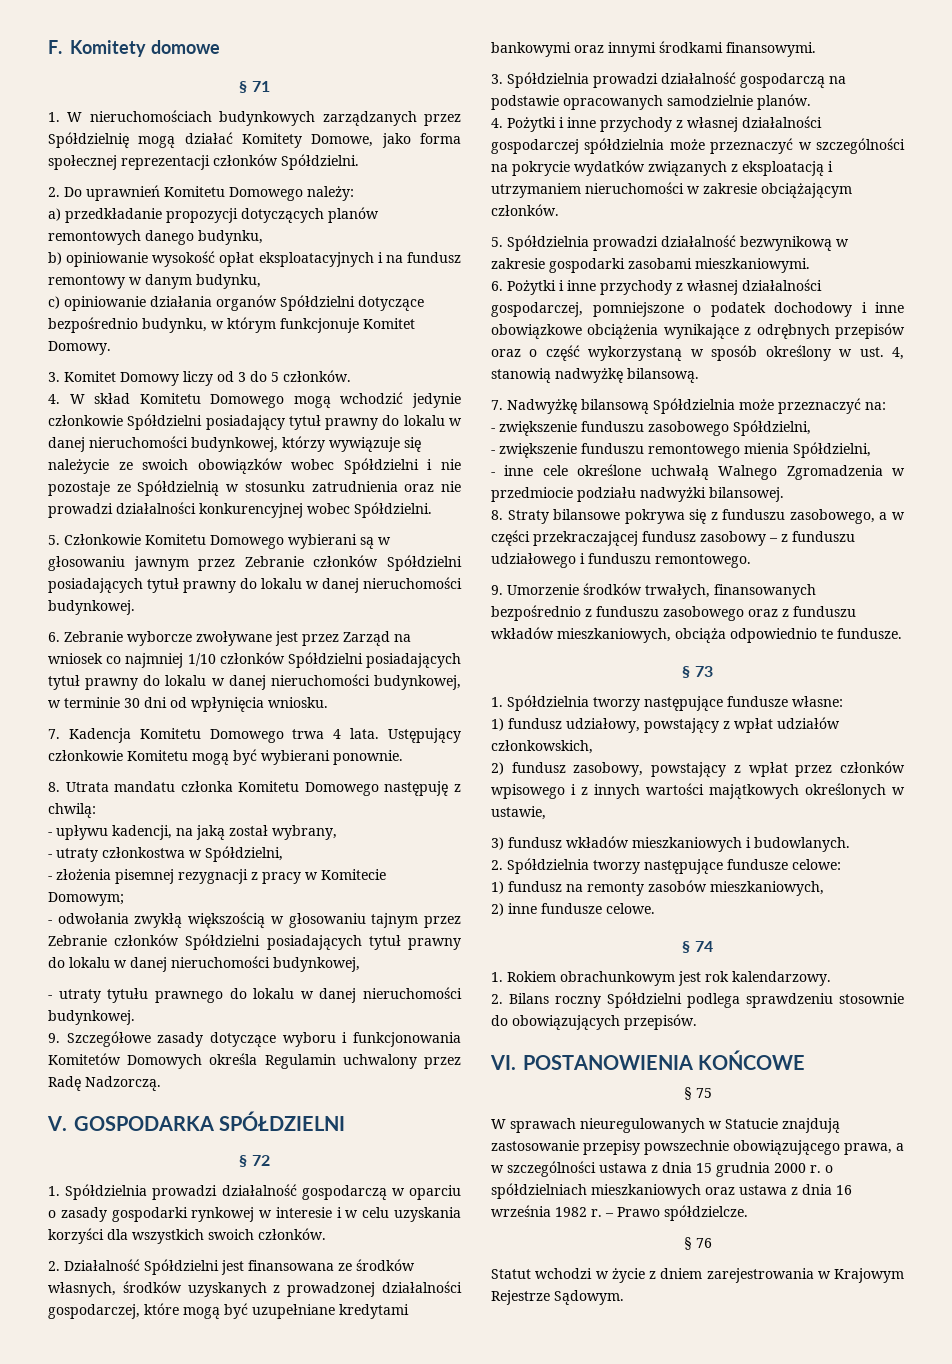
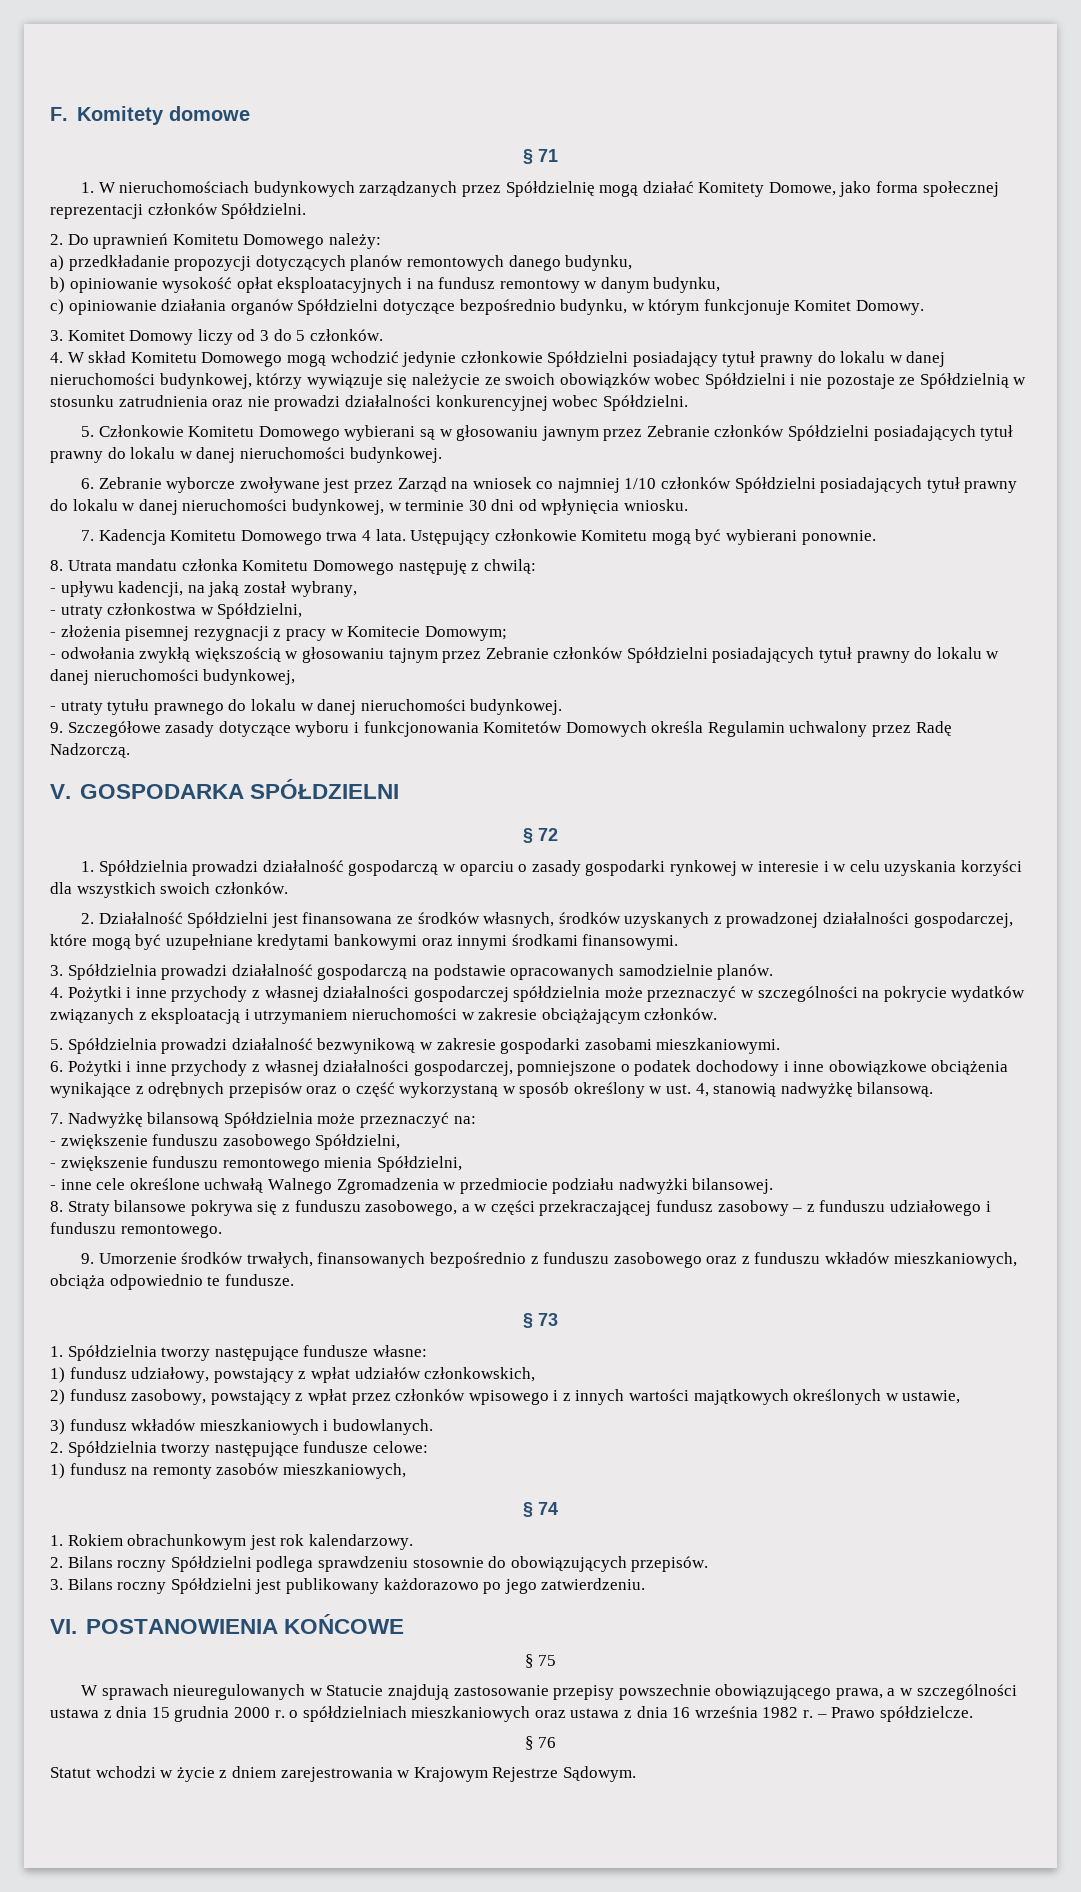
- 2) inne fundusze celowe.
+ 3. Bilans roczny Spółdzielni jest publikowany każdorazowo po jego zatwierdzeniu.

